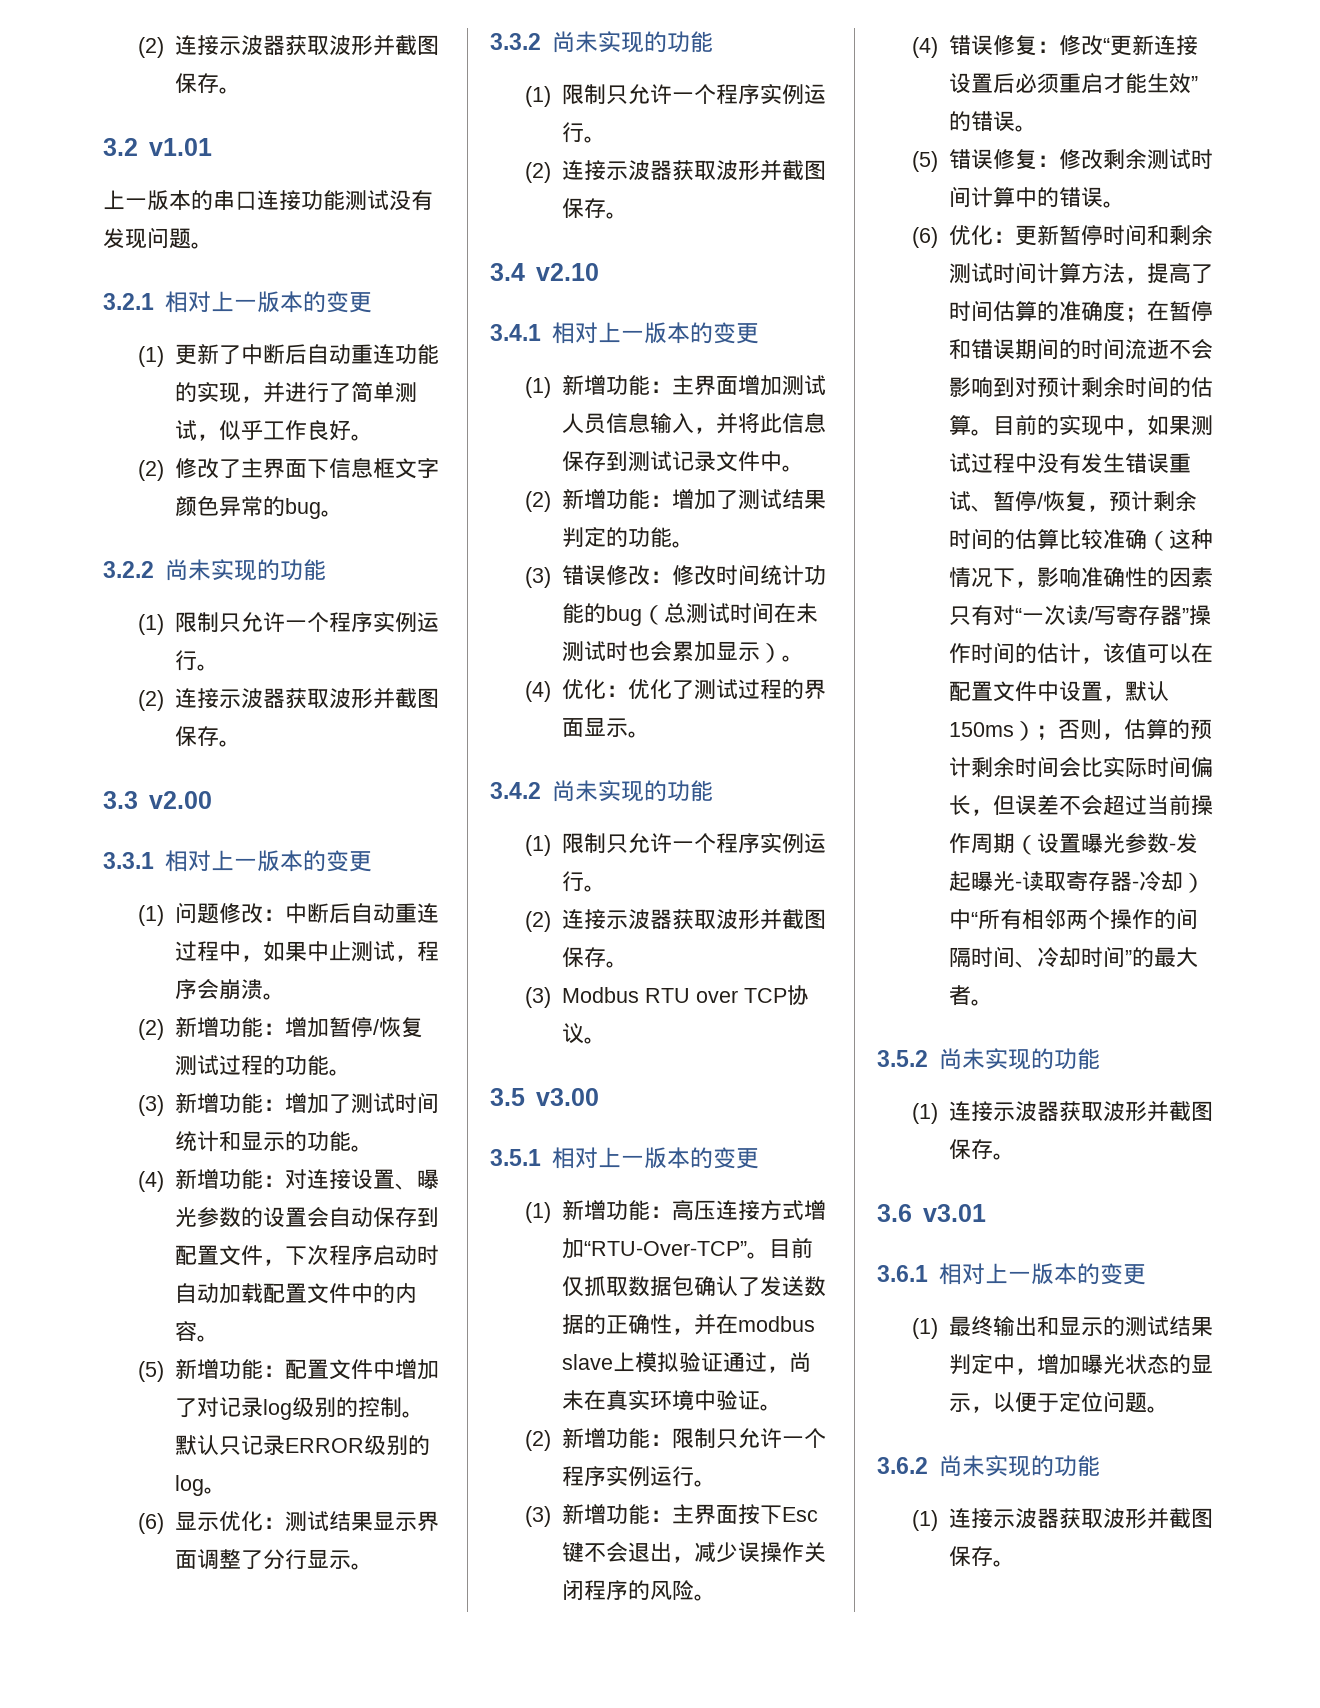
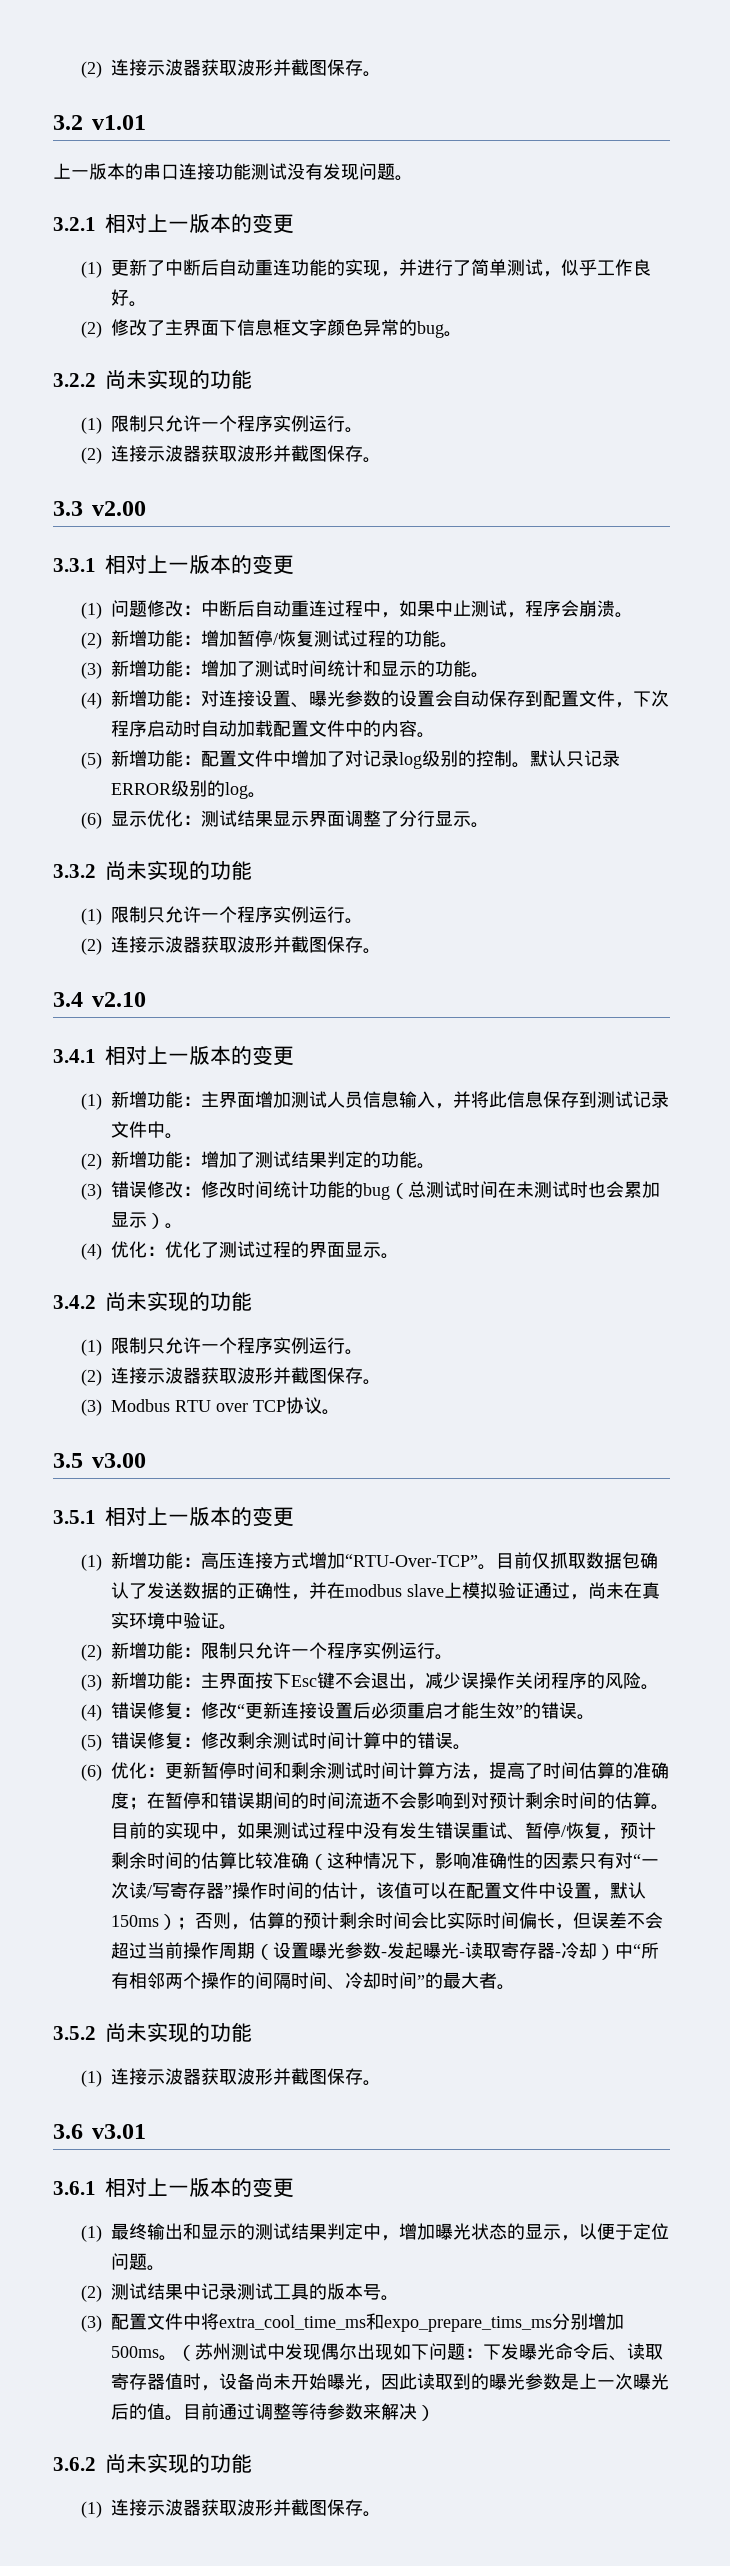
+ (2)测试结果中记录测试工具的版本号。
+ (3)配置文件中将extra_cool_time_ms和expo_prepare_tims_ms分别增加500ms。（苏州测试中发现偶尔出现如下问题：下发曝光命令后、读取寄存器值时，设备尚未开始曝光，因此读取到的曝光参数是上一次曝光后的值。目前通过调整等待参数来解决）

